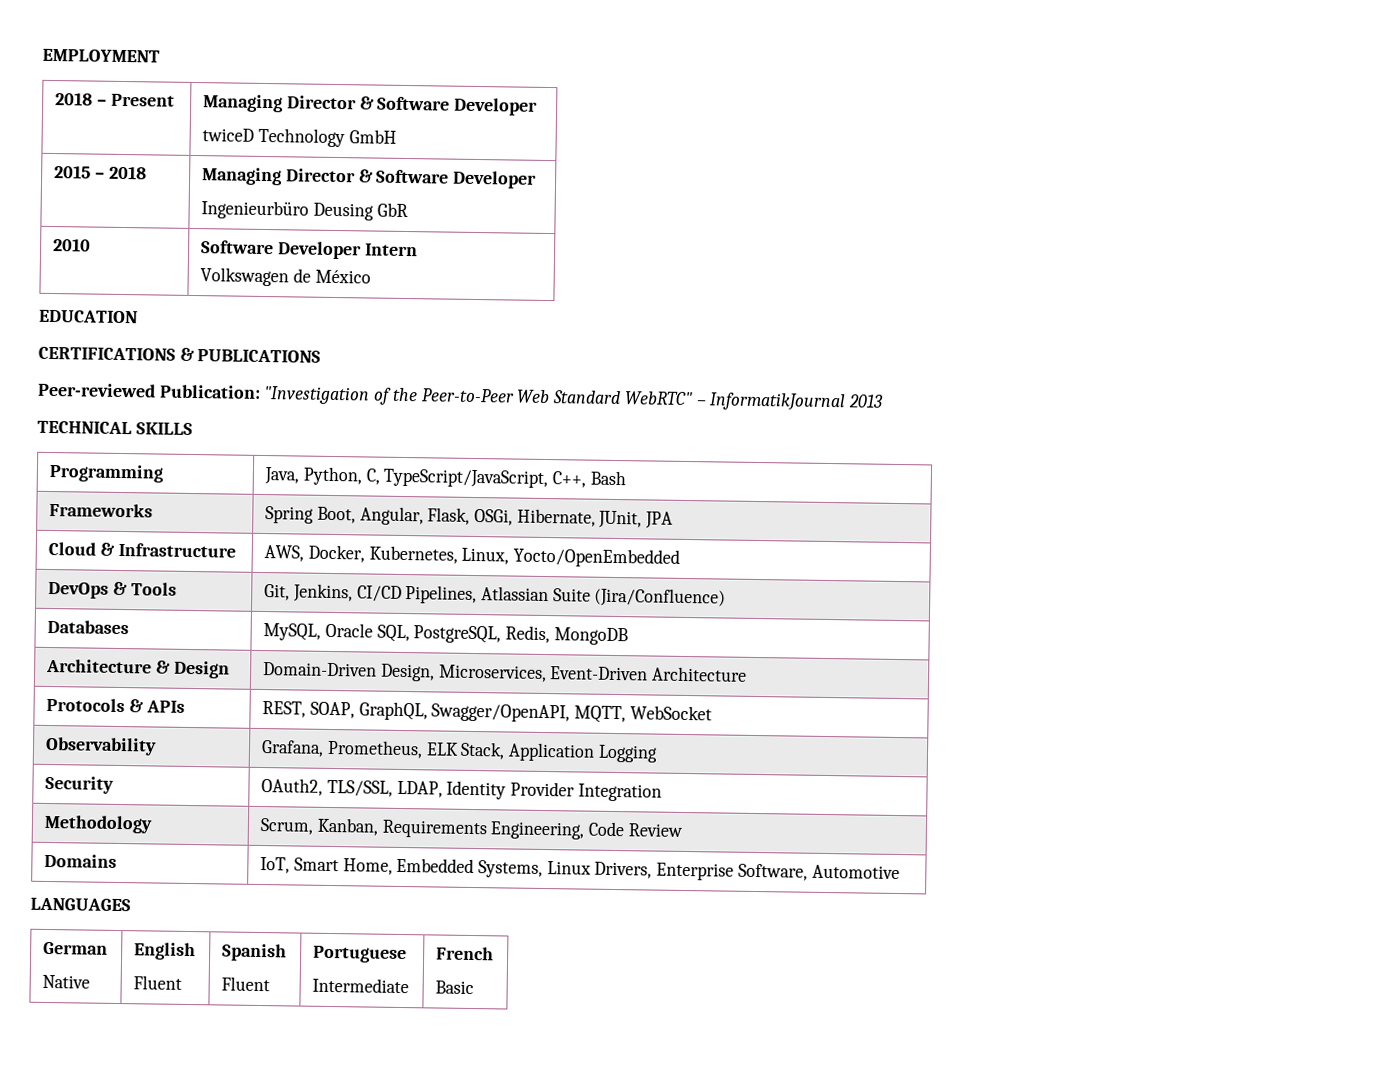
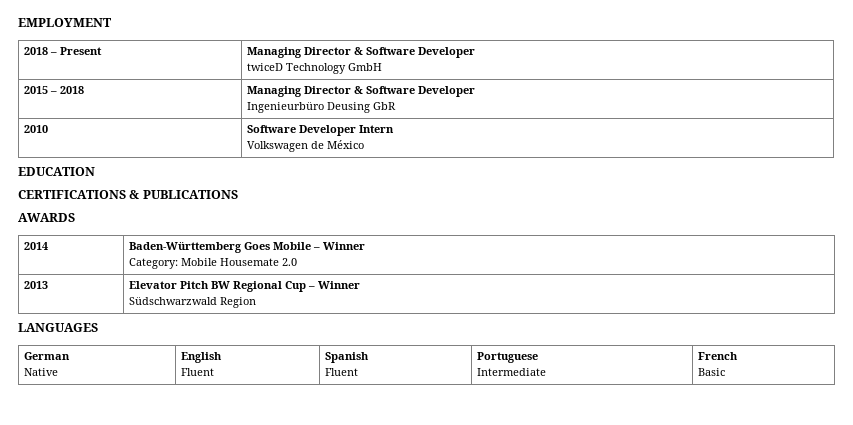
- Peer-reviewed Publication: "Investigation of the Peer-to-Peer Web Standard WebRTC" – InformatikJournal 2013
- TECHNICAL SKILLS
- Programming | Java, Python, C, TypeScript/JavaScript, C++, Bash
- Frameworks | Spring Boot, Angular, Flask, OSGi, Hibernate, JUnit, JPA
- Cloud & Infrastructure | AWS, Docker, Kubernetes, Linux, Yocto/OpenEmbedded
- DevOps & Tools | Git, Jenkins, CI/CD Pipelines, Atlassian Suite (Jira/Confluence)
- Databases | MySQL, Oracle SQL, PostgreSQL, Redis, MongoDB
- Architecture & Design | Domain-Driven Design, Microservices, Event-Driven Architecture
- Protocols & APIs | REST, SOAP, GraphQL, Swagger/OpenAPI, MQTT, WebSocket
- Observability | Grafana, Prometheus, ELK Stack, Application Logging
- Security | OAuth2, TLS/SSL, LDAP, Identity Provider Integration
- Methodology | Scrum, Kanban, Requirements Engineering, Code Review
- Domains | IoT, Smart Home, Embedded Systems, Linux Drivers, Enterprise Software, Automotive
+ AWARDS
+ 2014 | Baden-Württemberg Goes Mobile – Winner
+ Category: Mobile Housemate 2.0
+ 2013 | Elevator Pitch BW Regional Cup – Winner
+ Südschwarzwald Region

